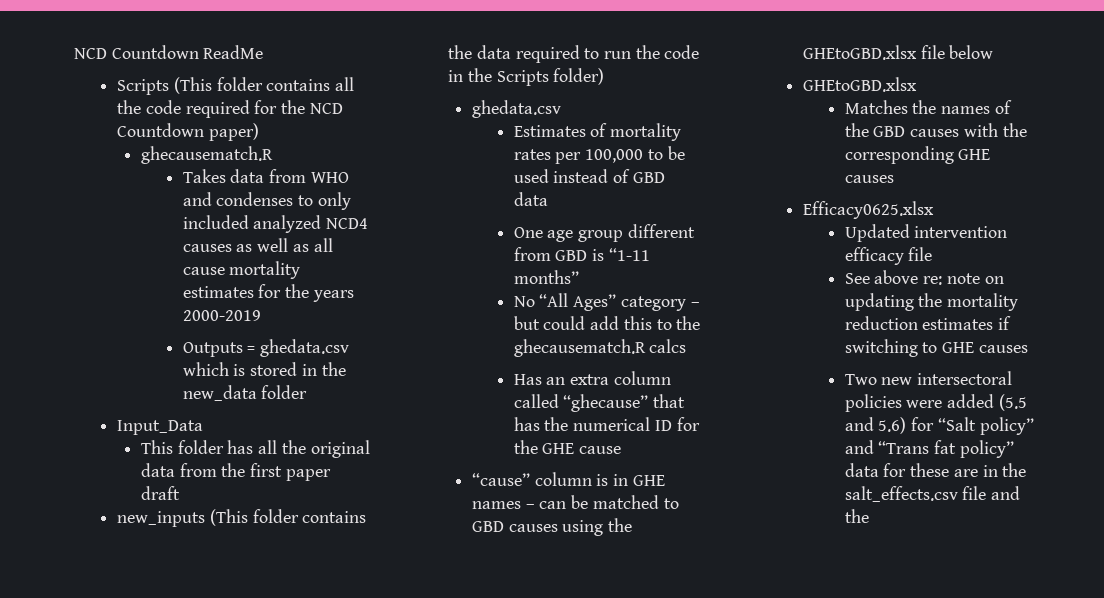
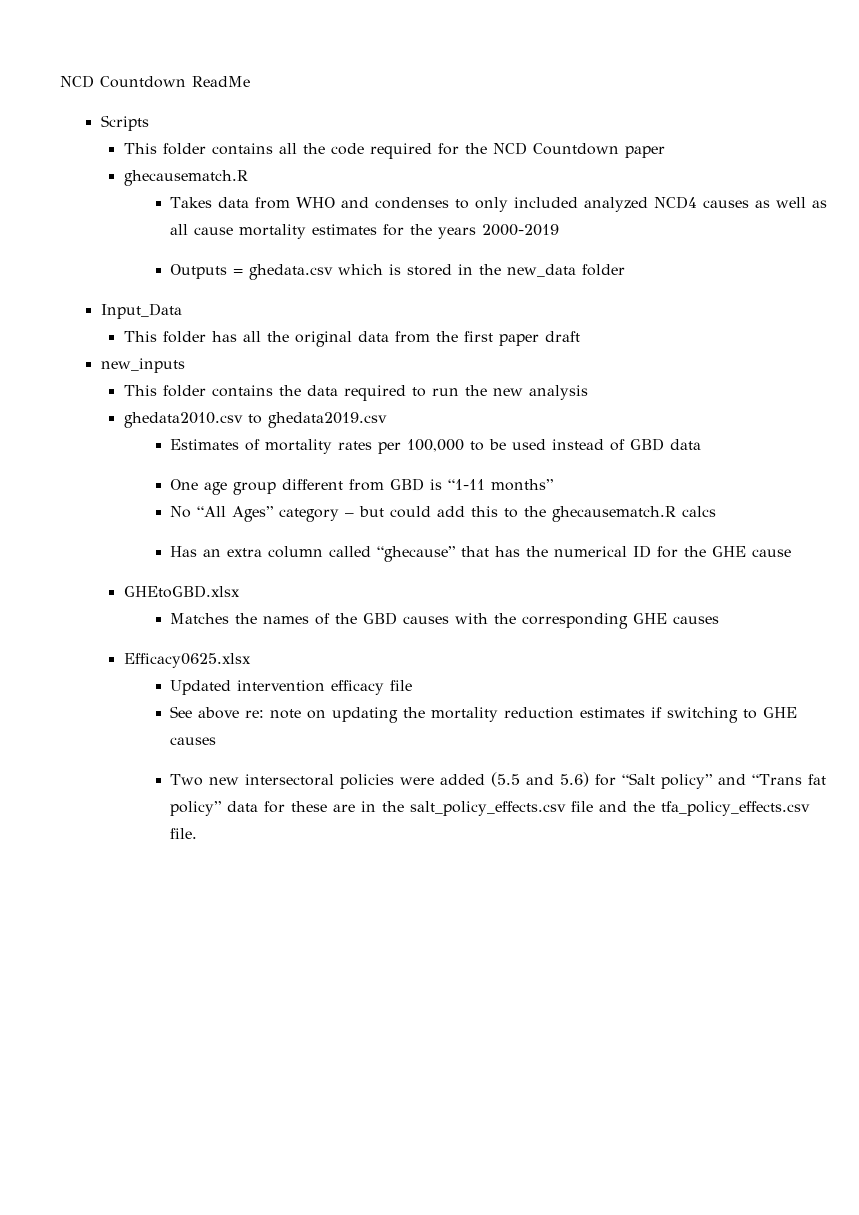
- Scripts (This folder contains all the code required for the NCD Countdown paper)
+ Scripts
+ This folder contains all the code required for the NCD Countdown paper
- new_inputs (This folder contains the data required to run the code in the Scripts folder)
- ghedata.csv
+ new_inputs
+ This folder contains the data required to run the new analysis
+ ghedata2010.csv to ghedata2019.csv
- “cause” column is in GHE names – can be matched to GBD causes using the GHEtoGBD.xlsx file below
- Two new intersectoral policies were added (5.5 and 5.6) for “Salt policy” and “Trans fat policy” data for these are in the salt_effects.csv file and the
+ Two new intersectoral policies were added (5.5 and 5.6) for “Salt policy” and “Trans fat policy” data for these are in the salt_policy_effects.csv file and the tfa_policy_effects.csv file.

